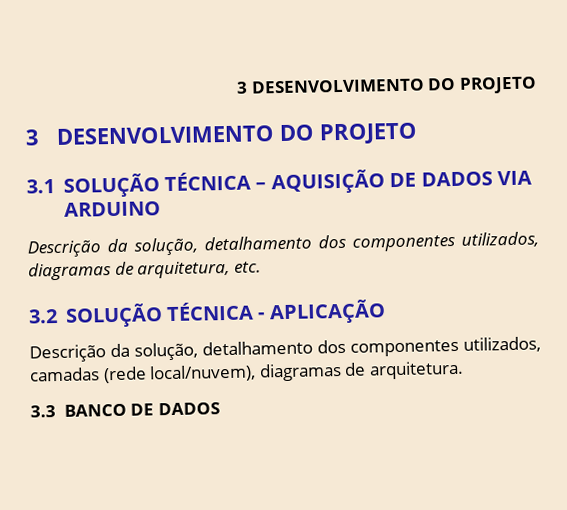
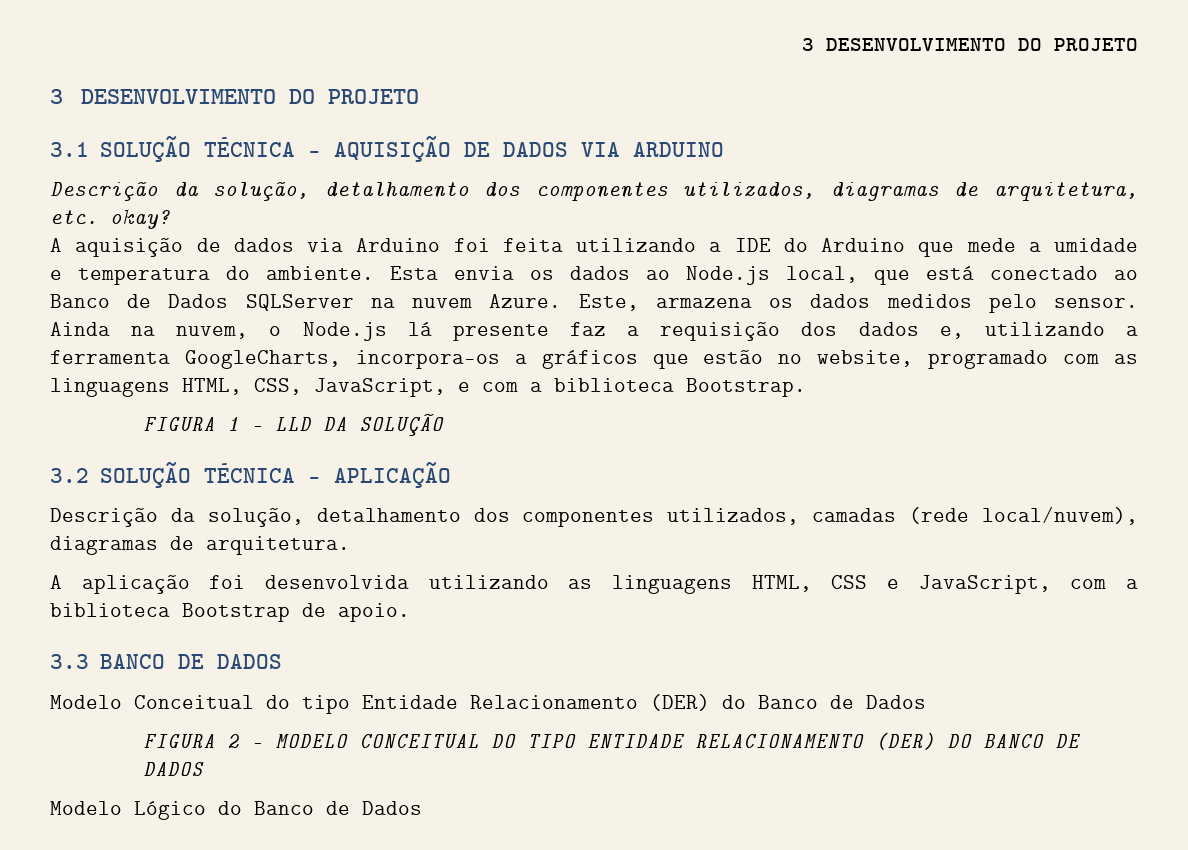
- Descrição da solução, detalhamento dos componentes utilizados, diagramas de arquitetura, etc.
+ Descrição da solução, detalhamento dos componentes utilizados, diagramas de arquitetura, etc. okay?
+ A aquisição de dados via Arduino foi feita utilizando a IDE do Arduino que mede a umidade e temperatura do ambiente. Esta envia os dados ao Node.js local, que está conectado ao Banco de Dados SQLServer na nuvem Azure. Este, armazena os dados medidos pelo sensor. Ainda na nuvem, o Node.js lá presente faz a requisição dos dados e, utilizando a ferramenta GoogleCharts, incorpora-os a gráficos que estão no website, programado com as linguagens HTML, CSS, JavaScript, e com a biblioteca Bootstrap.
+ FIGURA 1 - LLD DA SOLUÇÃO
+ A aplicação foi desenvolvida utilizando as linguagens HTML, CSS e JavaScript, com a biblioteca Bootstrap de apoio.
  3.3 BANCO DE DADOS
+ Modelo Conceitual do tipo Entidade Relacionamento (DER) do Banco de Dados
+ FIGURA 2 - MODELO CONCEITUAL DO TIPO ENTIDADE RELACIONAMENTO (DER) DO BANCO DE DADOS
+ Modelo Lógico do Banco de Dados

